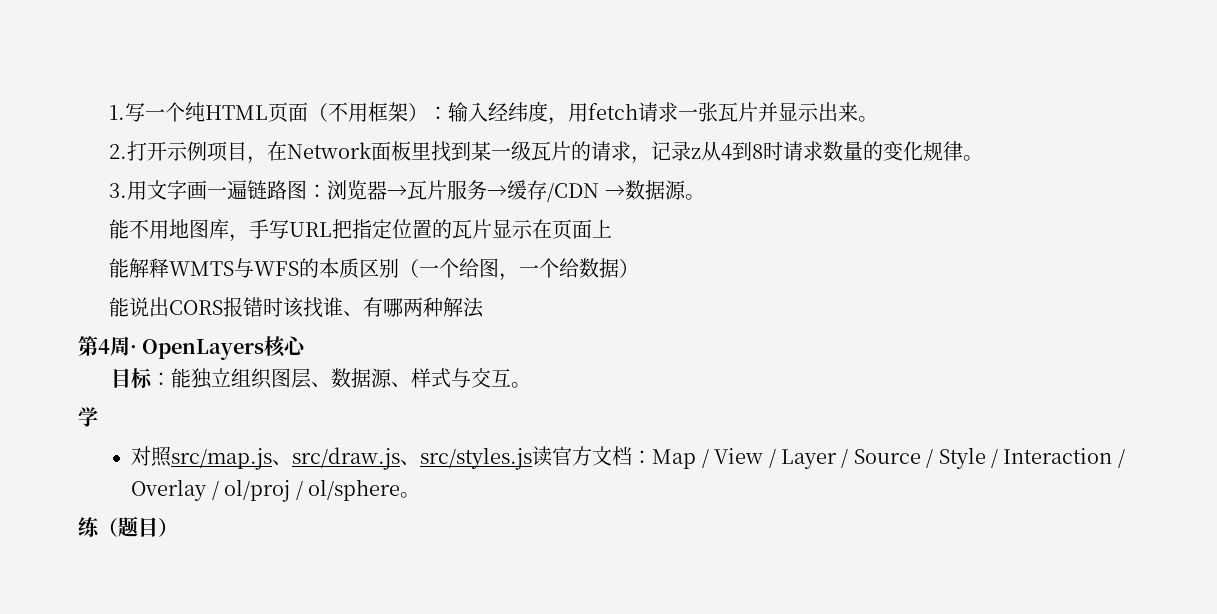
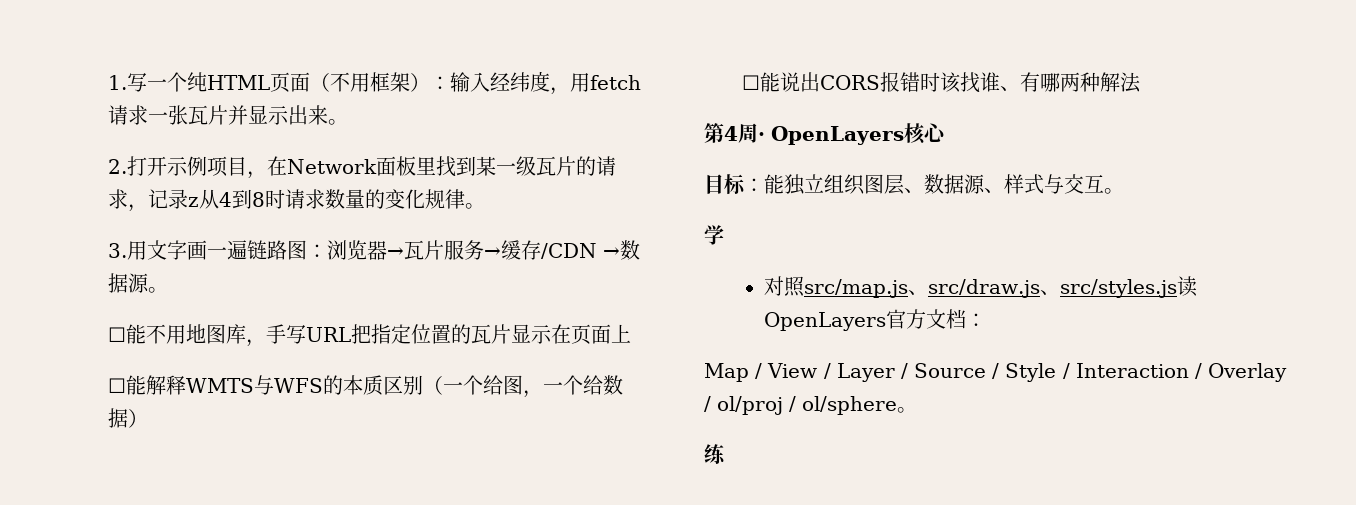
- 能不用地图库，手写URL把指定位置的瓦片显示在页面上
+ ☐能不用地图库，手写URL把指定位置的瓦片显示在页面上
- 能解释WMTS与WFS的本质区别（一个给图，一个给数据）
+ ☐能解释WMTS与WFS的本质区别（一个给图，一个给数据）
- 能说出CORS报错时该找谁、有哪两种解法
+ ☐能说出CORS报错时该找谁、有哪两种解法
- 对照src/map.js、src/draw.js、src/styles.js读官方文档：Map / View / Layer / Source / Style / Interaction / Overlay / ol/proj / ol/sphere。
+ 对照src/map.js、src/draw.js、src/styles.js读OpenLayers官方文档：
+ Map / View / Layer / Source / Style / Interaction / Overlay / ol/proj / ol/sphere。
- 练（题目）
+ 练

